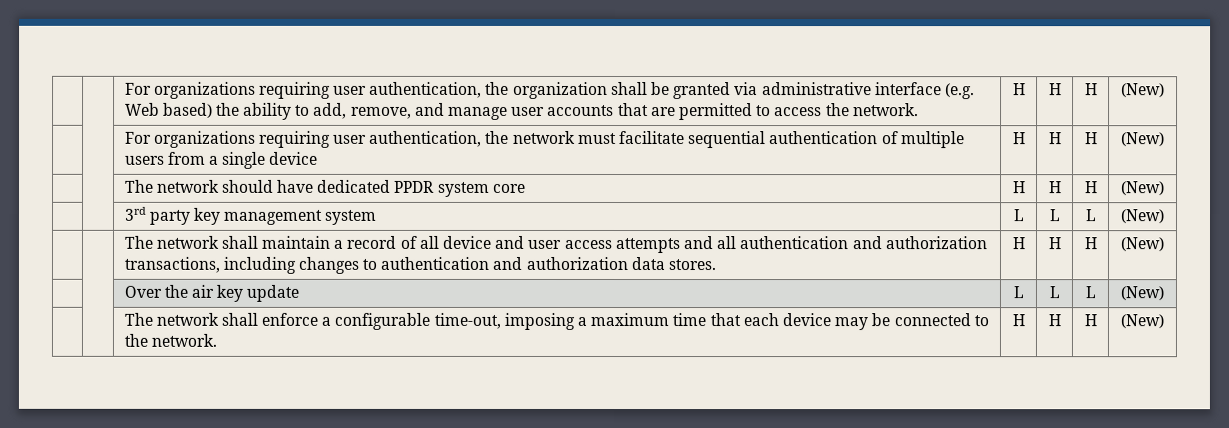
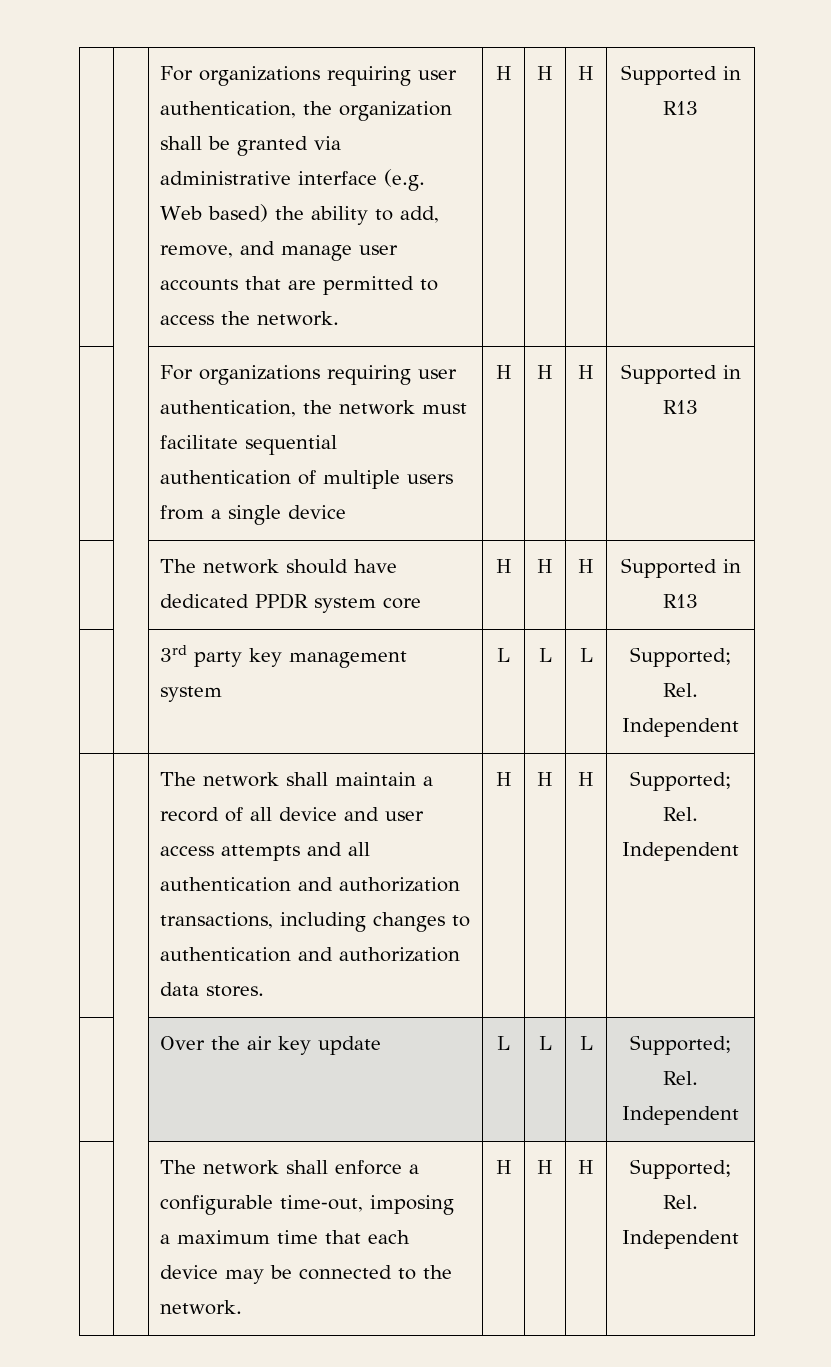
- | | For organizations requiring user authentication, the organization shall be granted via administrative interface (e.g. Web based) the ability to add, remove, and manage user accounts that are permitted to access the network. | H | H | H | (New)
+ | | For organizations requiring user authentication, the organization shall be granted via administrative interface (e.g. Web based) the ability to add, remove, and manage user accounts that are permitted to access the network. | H | H | H | Supported in R13
- | | For organizations requiring user authentication, the network must facilitate sequential authentication of multiple users from a single device | H | H | H | (New)
+ | | For organizations requiring user authentication, the network must facilitate sequential authentication of multiple users from a single device | H | H | H | Supported in R13
- | | The network should have dedicated PPDR system core | H | H | H | (New)
+ | | The network should have dedicated PPDR system core | H | H | H | Supported in R13
- | | 3rd party key management system | L | L | L | (New)
+ | | 3rd party key management system | L | L | L | Supported; Rel. Independent
- | | The network shall maintain a record of all device and user access attempts and all authentication and authorization transactions, including changes to authentication and authorization data stores. | H | H | H | (New)
+ | | The network shall maintain a record of all device and user access attempts and all authentication and authorization transactions, including changes to authentication and authorization data stores. | H | H | H | Supported; Rel. Independent
- | | Over the air key update | L | L | L | (New)
+ | | Over the air key update | L | L | L | Supported; Rel. Independent
- | | The network shall enforce a configurable time‐out, imposing a maximum time that each device may be connected to the network. | H | H | H | (New)
+ | | The network shall enforce a configurable time‐out, imposing a maximum time that each device may be connected to the network. | H | H | H | Supported; Rel. Independent

